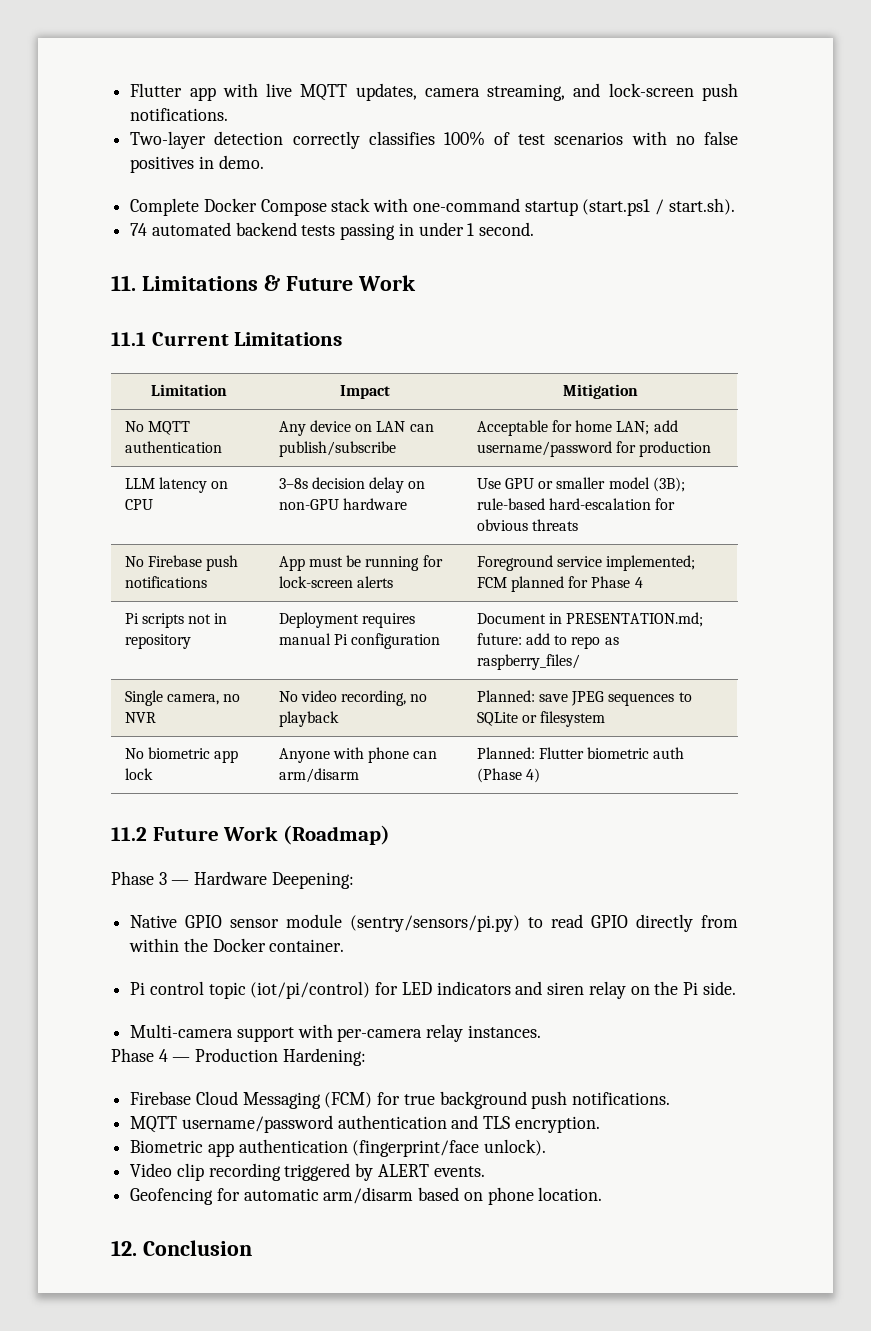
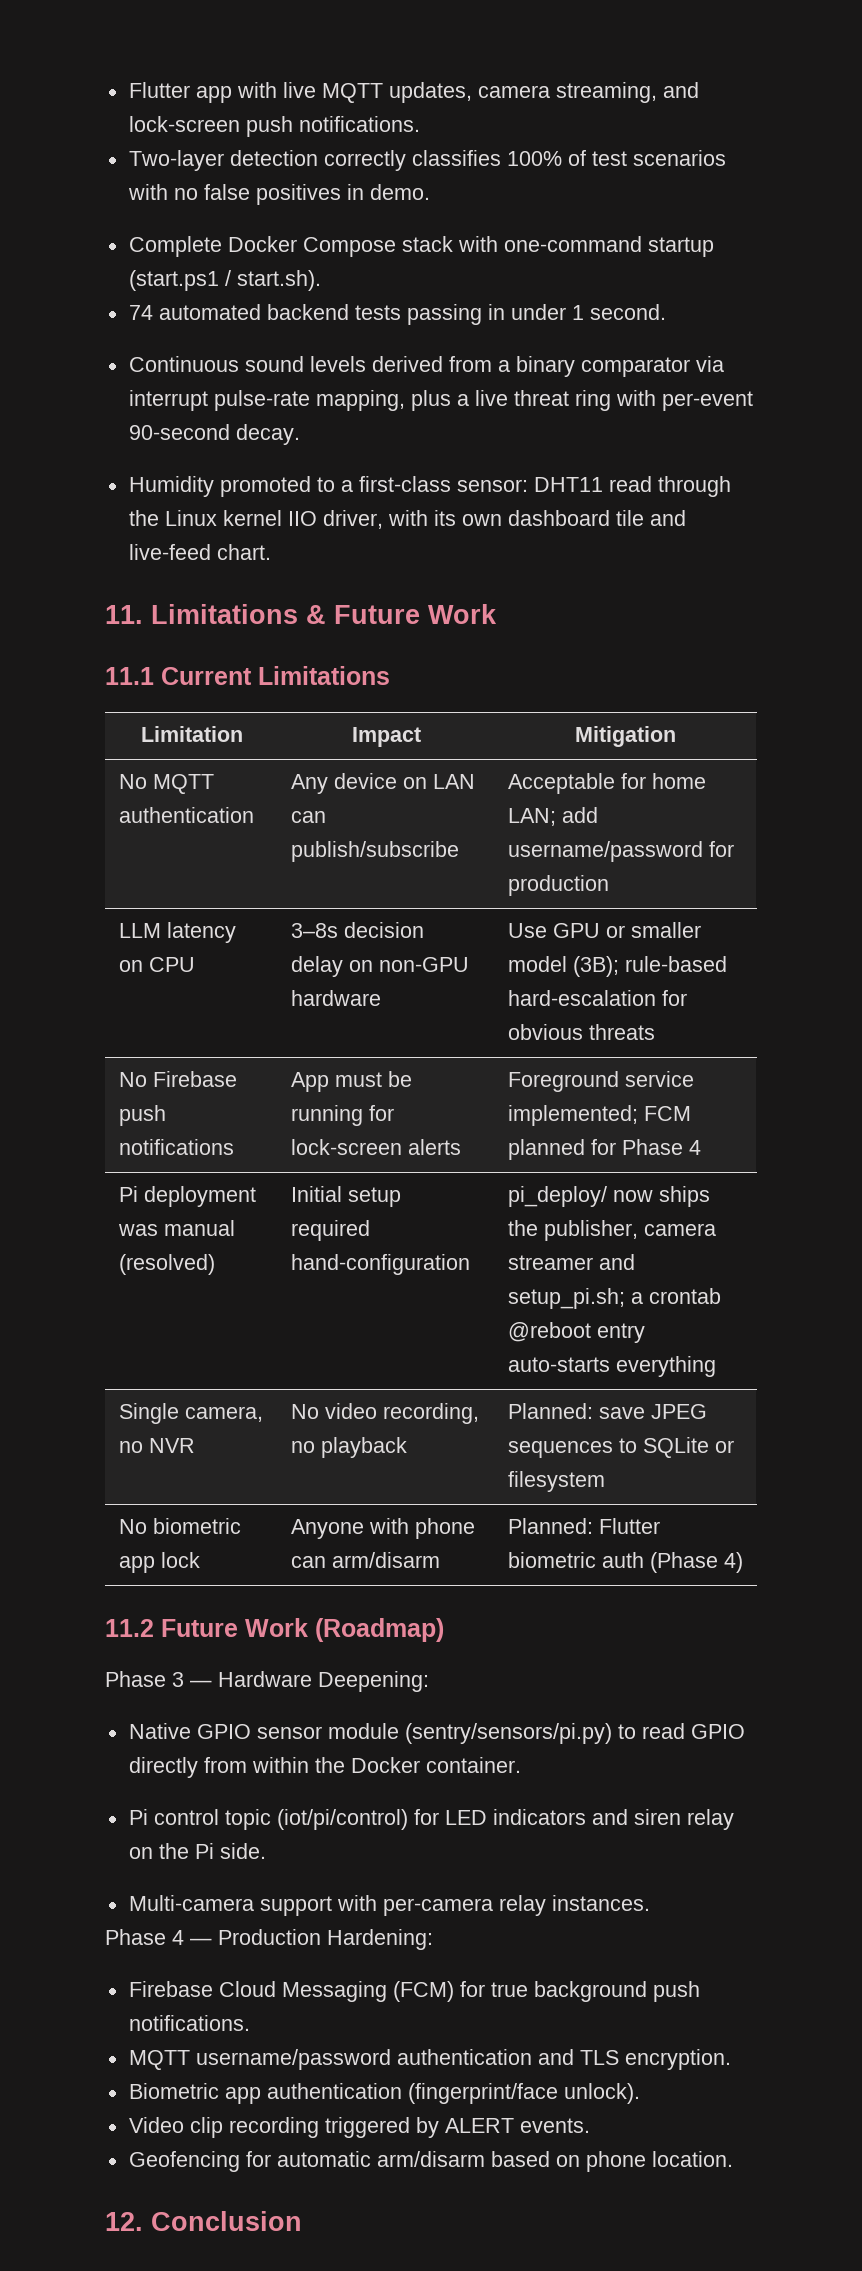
+ Continuous sound levels derived from a binary comparator via interrupt pulse-rate mapping, plus a live threat ring with per-event 90-second decay.
+ Humidity promoted to a first-class sensor: DHT11 read through the Linux kernel IIO driver, with its own dashboard tile and live-feed chart.
- Pi scripts not in repository | Deployment requires manual Pi configuration | Document in PRESENTATION.md; future: add to repo as raspberry_files/
+ Pi deployment was manual (resolved) | Initial setup required hand-configuration | pi_deploy/ now ships the publisher, camera streamer and setup_pi.sh; a crontab @reboot entry auto-starts everything

